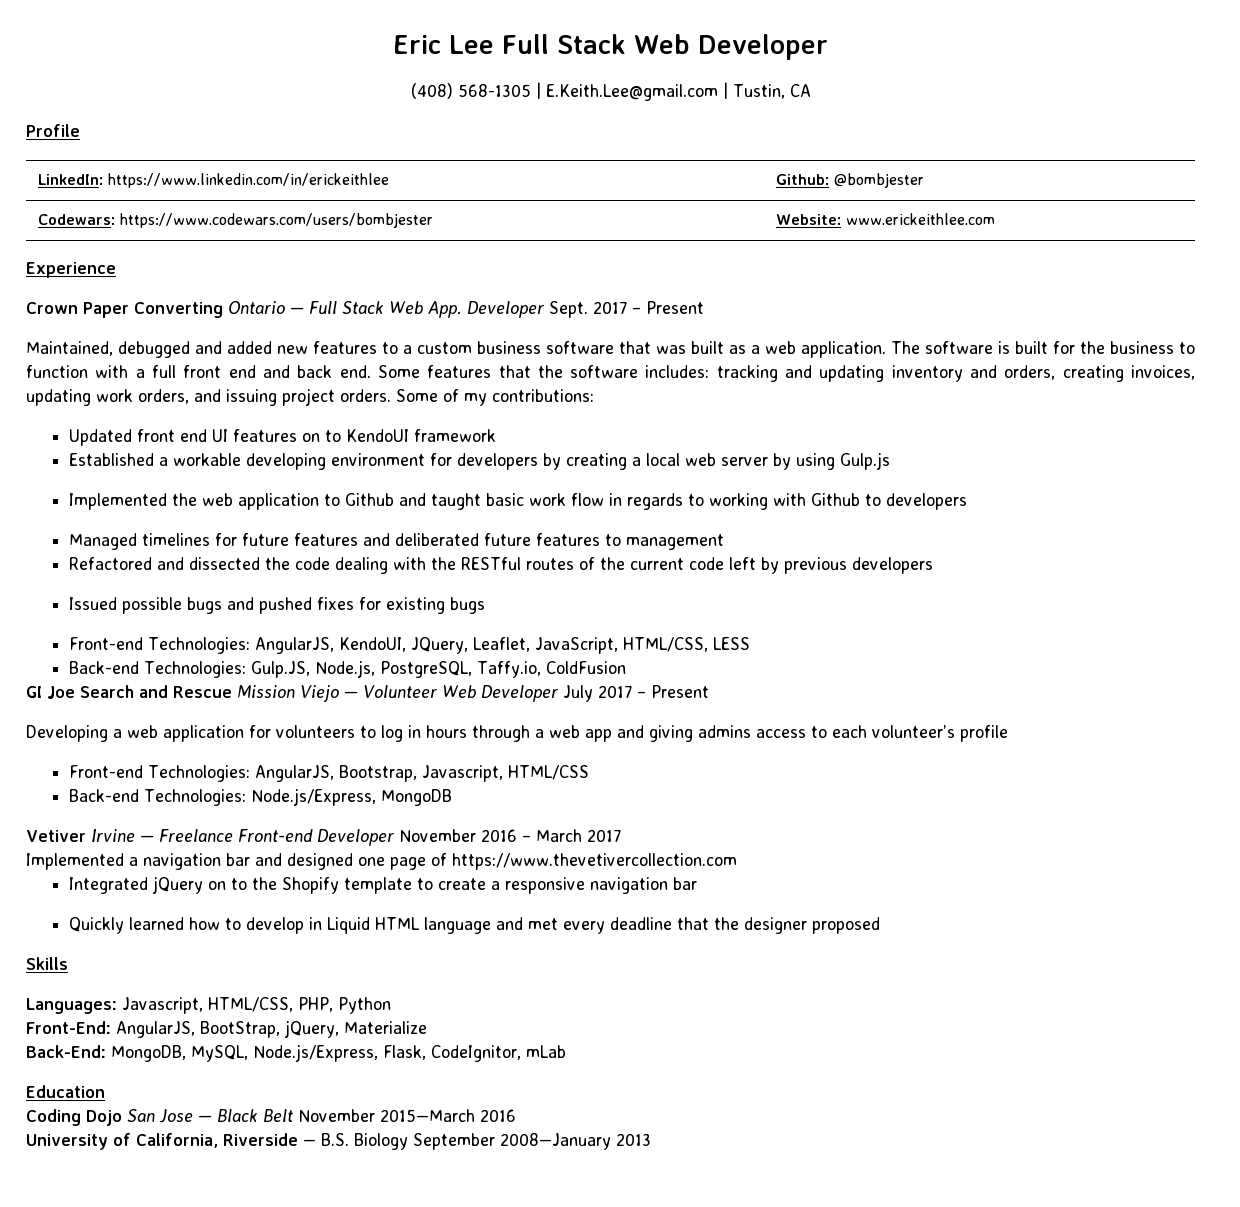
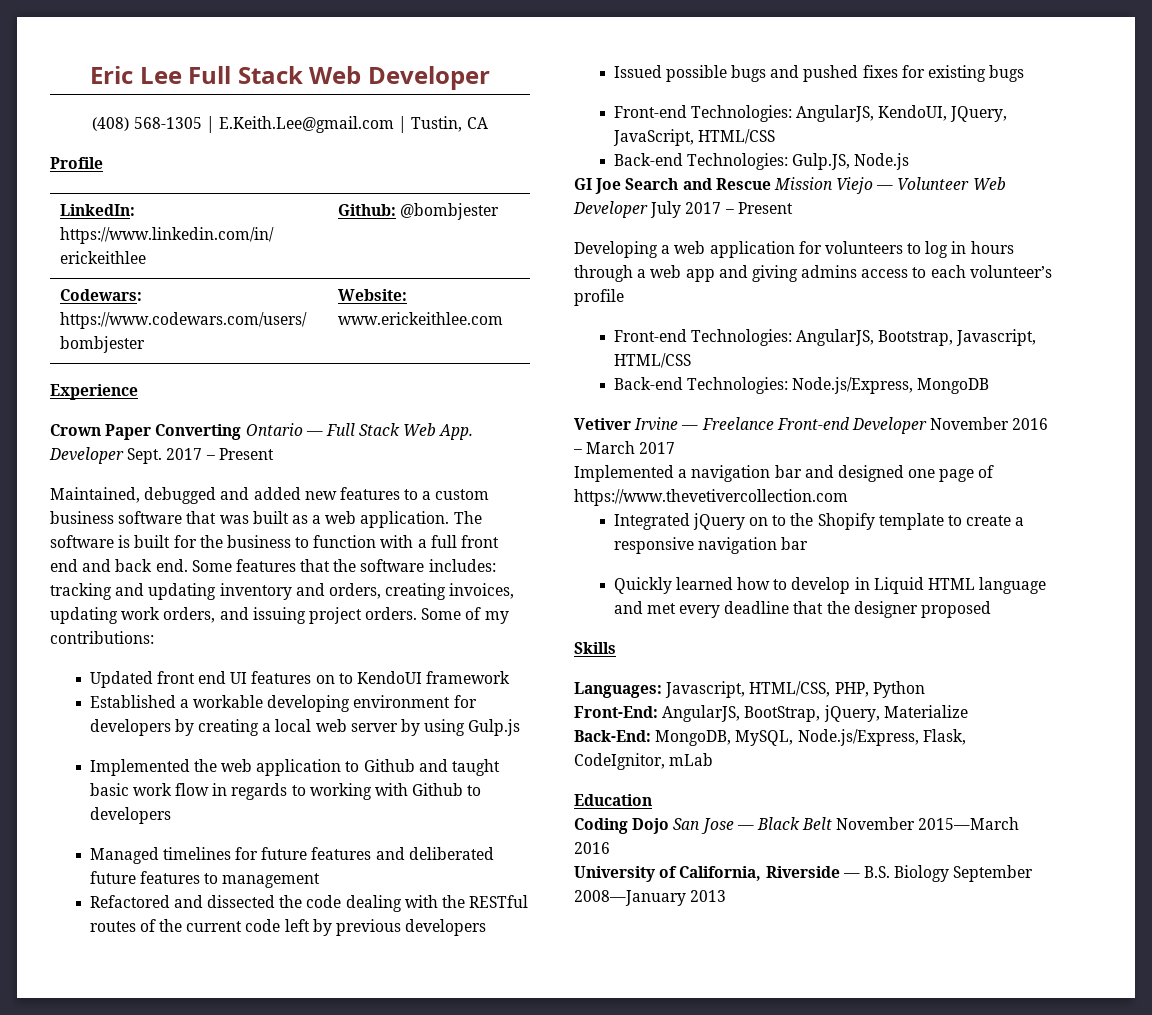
- Front-end Technologies: AngularJS, KendoUI, JQuery, Leaflet, JavaScript, HTML/CSS, LESS
+ Front-end Technologies: AngularJS, KendoUI, JQuery, JavaScript, HTML/CSS
- Back-end Technologies: Gulp.JS, Node.js, PostgreSQL, Taffy.io, ColdFusion
+ Back-end Technologies: Gulp.JS, Node.js

